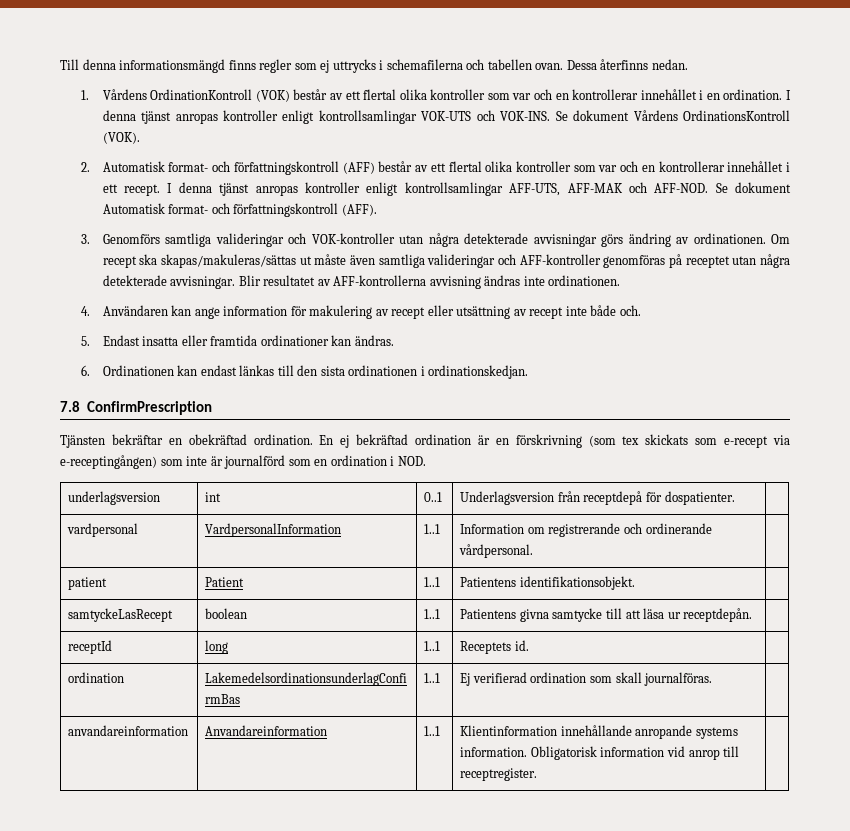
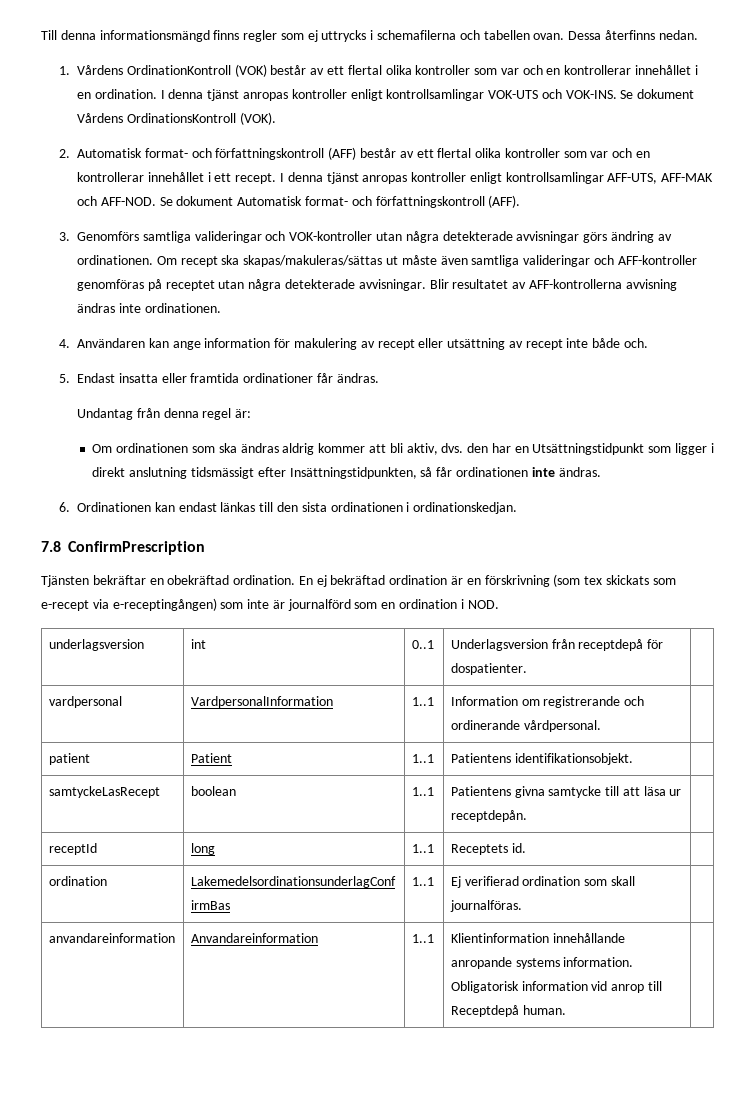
- 5. Endast insatta eller framtida ordinationer kan ändras.
+ 5. Endast insatta eller framtida ordinationer får ändras.
+ Undantag från denna regel är:
+ Om ordinationen som ska ändras aldrig kommer att bli aktiv, dvs. den har en Utsättningstidpunkt som ligger i direkt anslutning tidsmässigt efter Insättningstidpunkten, så får ordinationen inte ändras.
- anvandareinformation | Anvandareinformation | 1..1 | Klientinformation innehållande anropande systems information. Obligatorisk information vid anrop till receptregister. |
+ anvandareinformation | Anvandareinformation | 1..1 | Klientinformation innehållande anropande systems information. Obligatorisk information vid anrop till Receptdepå human. |

